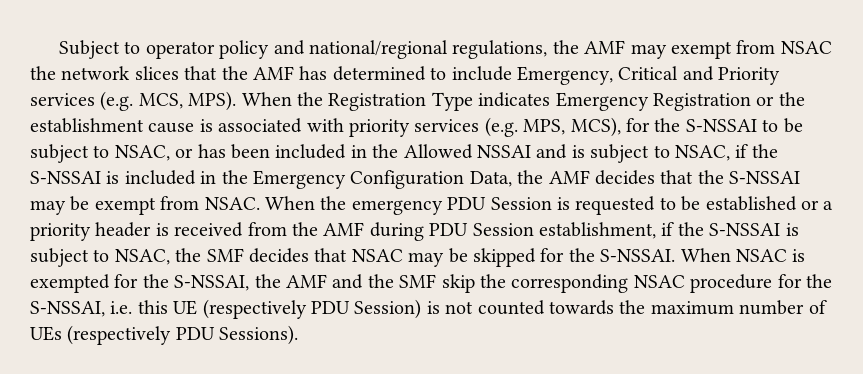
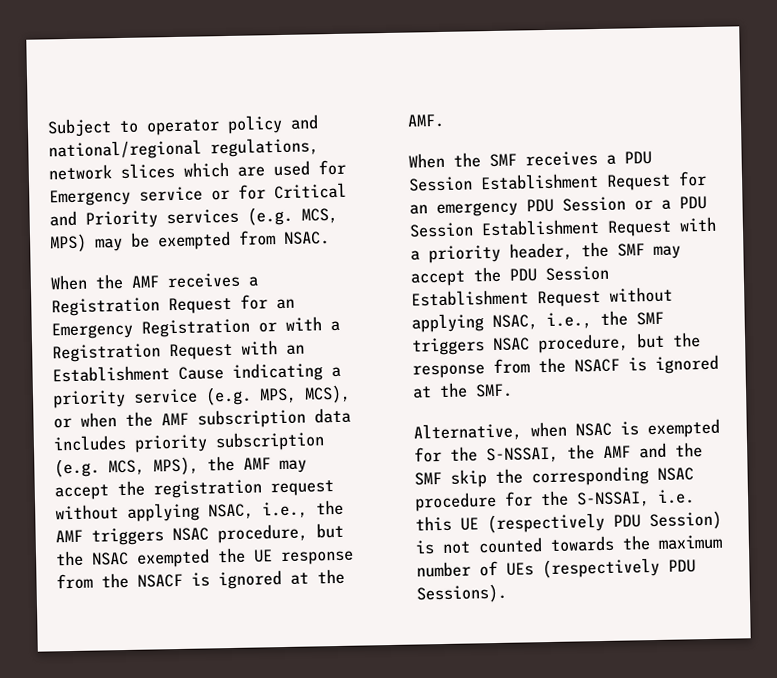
- Subject to operator policy and national/regional regulations, the AMF may exempt from NSAC the network slices that the AMF has determined to include Emergency, Critical and Priority services (e.g. MCS, MPS). When the Registration Type indicates Emergency Registration or the establishment cause is associated with priority services (e.g. MPS, MCS), for the S-NSSAI to be subject to NSAC, or has been included in the Allowed NSSAI and is subject to NSAC, if the S-NSSAI is included in the Emergency Configuration Data, the AMF decides that the S-NSSAI may be exempt from NSAC. When the emergency PDU Session is requested to be established or a priority header is received from the AMF during PDU Session establishment, if the S-NSSAI is subject to NSAC, the SMF decides that NSAC may be skipped for the S-NSSAI. When NSAC is exempted for the S-NSSAI, the AMF and the SMF skip the corresponding NSAC procedure for the S-NSSAI, i.e. this UE (respectively PDU Session) is not counted towards the maximum number of UEs (respectively PDU Sessions).
+ Subject to operator policy and national/regional regulations, network slices which are used for Emergency service or for Critical and Priority services (e.g. MCS, MPS) may be exempted from NSAC.
+ When the AMF receives a Registration Request for an Emergency Registration or with a Registration Request with an Establishment Cause indicating a priority service (e.g. MPS, MCS), or when the AMF subscription data includes priority subscription (e.g. MCS, MPS), the AMF may accept the registration request without applying NSAC, i.e., the AMF triggers NSAC procedure, but the NSAC exempted the UE response from the NSACF is ignored at the AMF.
+ When the SMF receives a PDU Session Establishment Request for an emergency PDU Session or a PDU Session Establishment Request with a priority header, the SMF may accept the PDU Session Establishment Request without applying NSAC, i.e., the SMF triggers NSAC procedure, but the response from the NSACF is ignored at the SMF.
+ Alternative, when NSAC is exempted for the S-NSSAI, the AMF and the SMF skip the corresponding NSAC procedure for the S-NSSAI, i.e. this UE (respectively PDU Session) is not counted towards the maximum number of UEs (respectively PDU Sessions).

